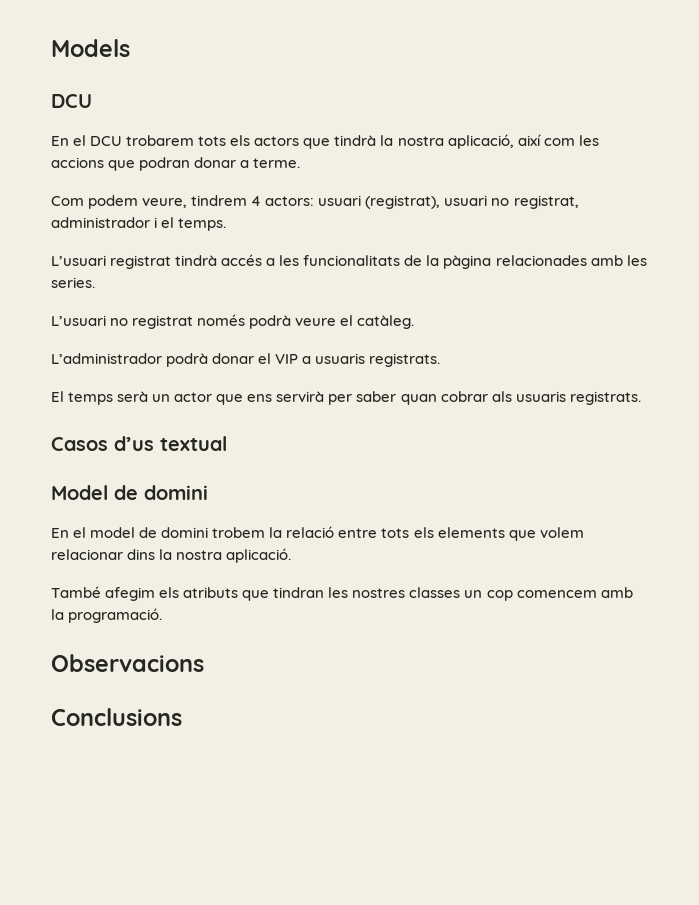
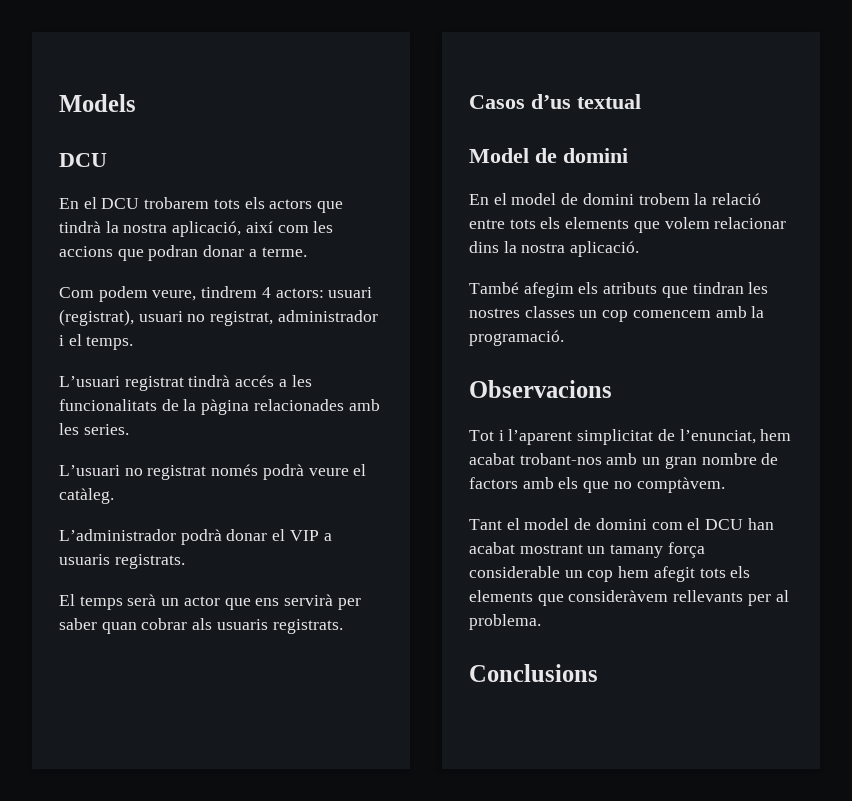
+ Tot i l’aparent simplicitat de l’enunciat, hem acabat trobant-nos amb un gran nombre de factors amb els que no comptàvem.
+ Tant el model de domini com el DCU han acabat mostrant un tamany força considerable un cop hem afegit tots els elements que consideràvem rellevants per al problema.

